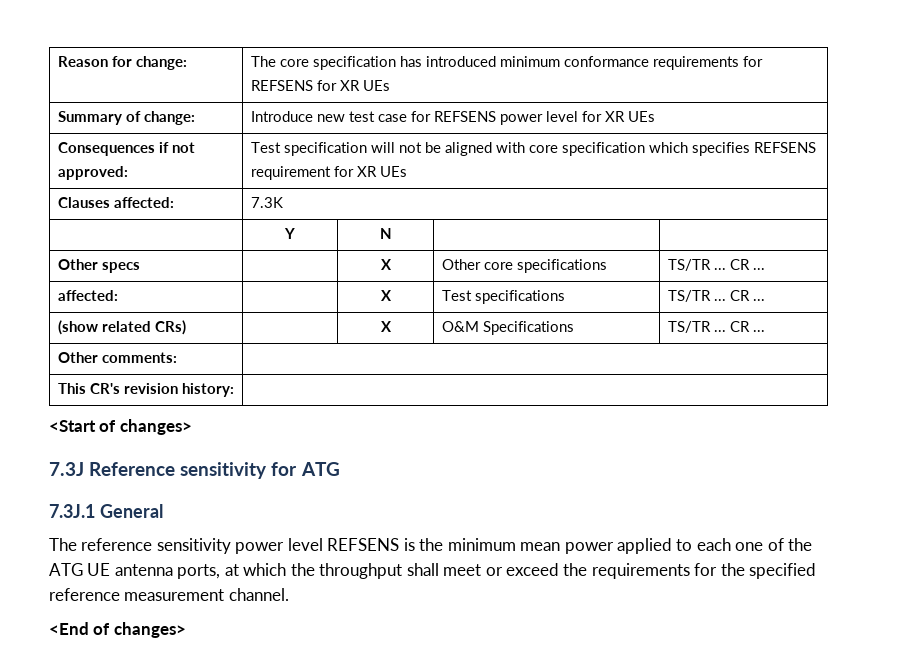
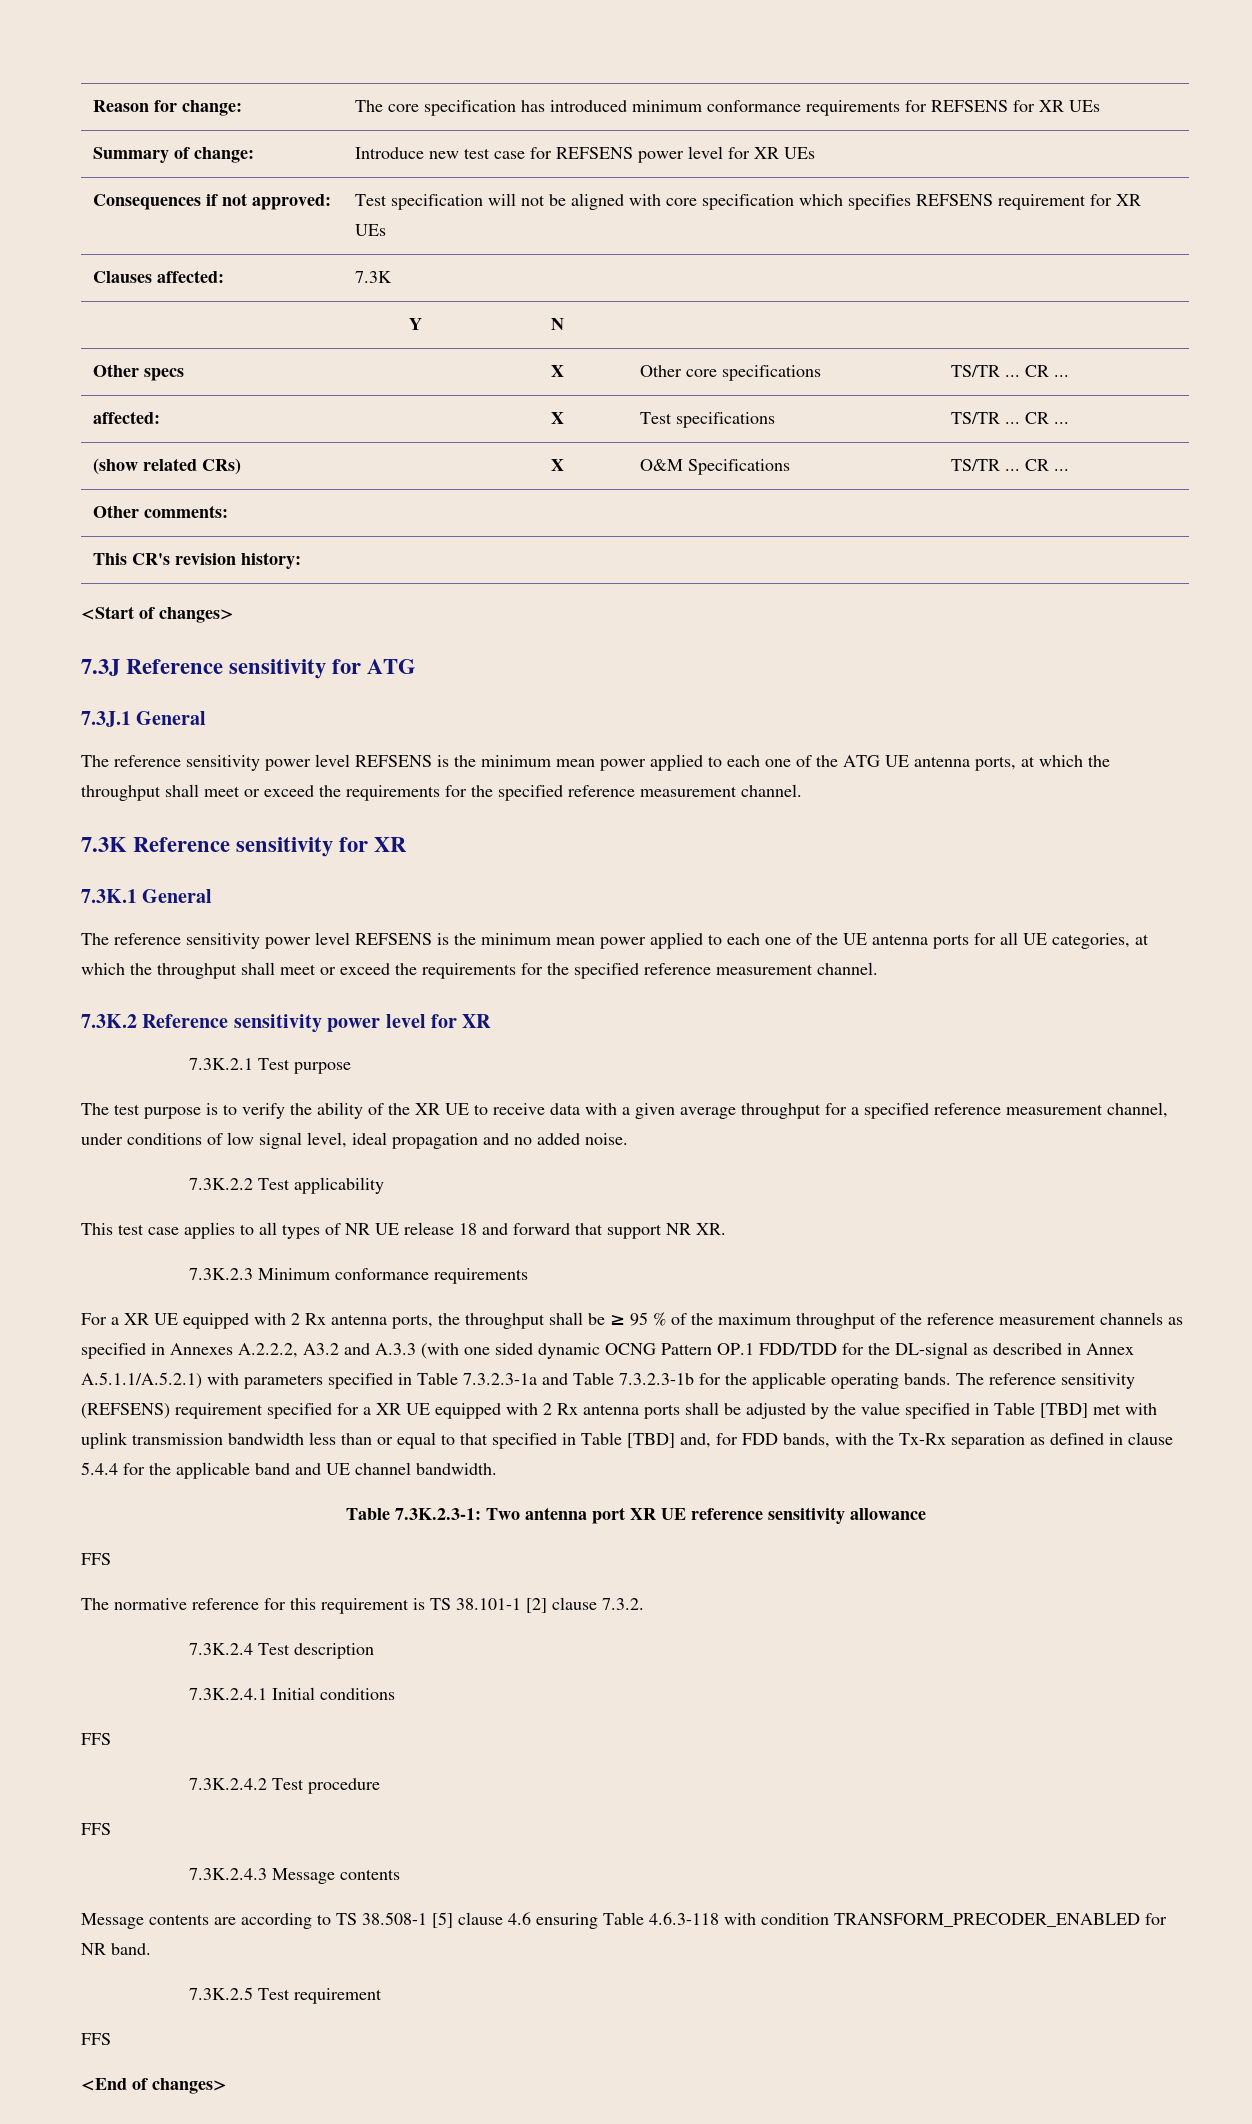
+ 7.3K Reference sensitivity for XR
+ 7.3K.1 General
+ The reference sensitivity power level REFSENS is the minimum mean power applied to each one of the UE antenna ports for all UE categories, at which the throughput shall meet or exceed the requirements for the specified reference measurement channel.
+ 7.3K.2 Reference sensitivity power level for XR
+ 7.3K.2.1 Test purpose
+ The test purpose is to verify the ability of the XR UE to receive data with a given average throughput for a specified reference measurement channel, under conditions of low signal level, ideal propagation and no added noise.
+ 7.3K.2.2 Test applicability
+ This test case applies to all types of NR UE release 18 and forward that support NR XR.
+ 7.3K.2.3 Minimum conformance requirements
+ For a XR UE equipped with 2 Rx antenna ports, the throughput shall be ≥ 95 % of the maximum throughput of the reference measurement channels as specified in Annexes A.2.2.2, A3.2 and A.3.3 (with one sided dynamic OCNG Pattern OP.1 FDD/TDD for the DL-signal as described in Annex A.5.1.1/A.5.2.1) with parameters specified in Table 7.3.2.3-1a and Table 7.3.2.3-1b for the applicable operating bands. The reference sensitivity (REFSENS) requirement specified for a XR UE equipped with 2 Rx antenna ports shall be adjusted by the value specified in Table [TBD] met with uplink transmission bandwidth less than or equal to that specified in Table [TBD] and, for FDD bands, with the Tx-Rx separation as defined in clause 5.4.4 for the applicable band and UE channel bandwidth.
+ Table 7.3K.2.3-1: Two antenna port XR UE reference sensitivity allowance
+ FFS
+ The normative reference for this requirement is TS 38.101-1 [2] clause 7.3.2.
+ 7.3K.2.4 Test description
+ 7.3K.2.4.1 Initial conditions
+ FFS
+ 7.3K.2.4.2 Test procedure
+ FFS
+ 7.3K.2.4.3 Message contents
+ Message contents are according to TS 38.508-1 [5] clause 4.6 ensuring Table 4.6.3-118 with condition TRANSFORM_PRECODER_ENABLED for NR band.
+ 7.3K.2.5 Test requirement
+ FFS

